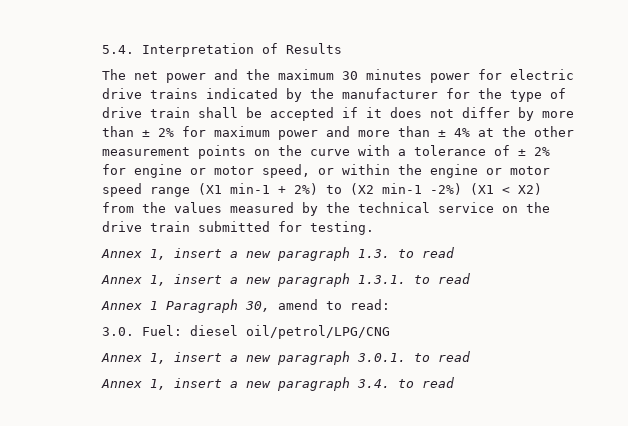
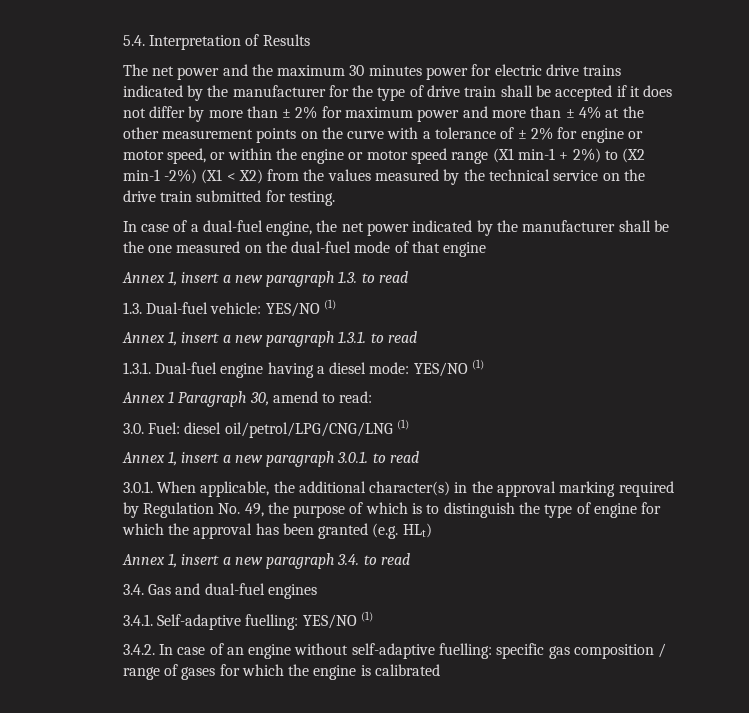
+ In case of a dual-fuel engine, the net power indicated by the manufacturer shall be the one measured on the dual-fuel mode of that engine
+ 1.3. Dual-fuel vehicle: YES/NO (1)
+ 1.3.1. Dual-fuel engine having a diesel mode: YES/NO (1)
- 3.0. Fuel: diesel oil/petrol/LPG/CNG
+ 3.0. Fuel: diesel oil/petrol/LPG/CNG/LNG (1)
+ 3.0.1. When applicable, the additional character(s) in the approval marking required by Regulation No. 49, the purpose of which is to distinguish the type of engine for which the approval has been granted (e.g. HLt)
+ 3.4. Gas and dual-fuel engines
+ 3.4.1. Self-adaptive fuelling: YES/NO (1)
+ 3.4.2. In case of an engine without self-adaptive fuelling: specific gas composition / range of gases for which the engine is calibrated

